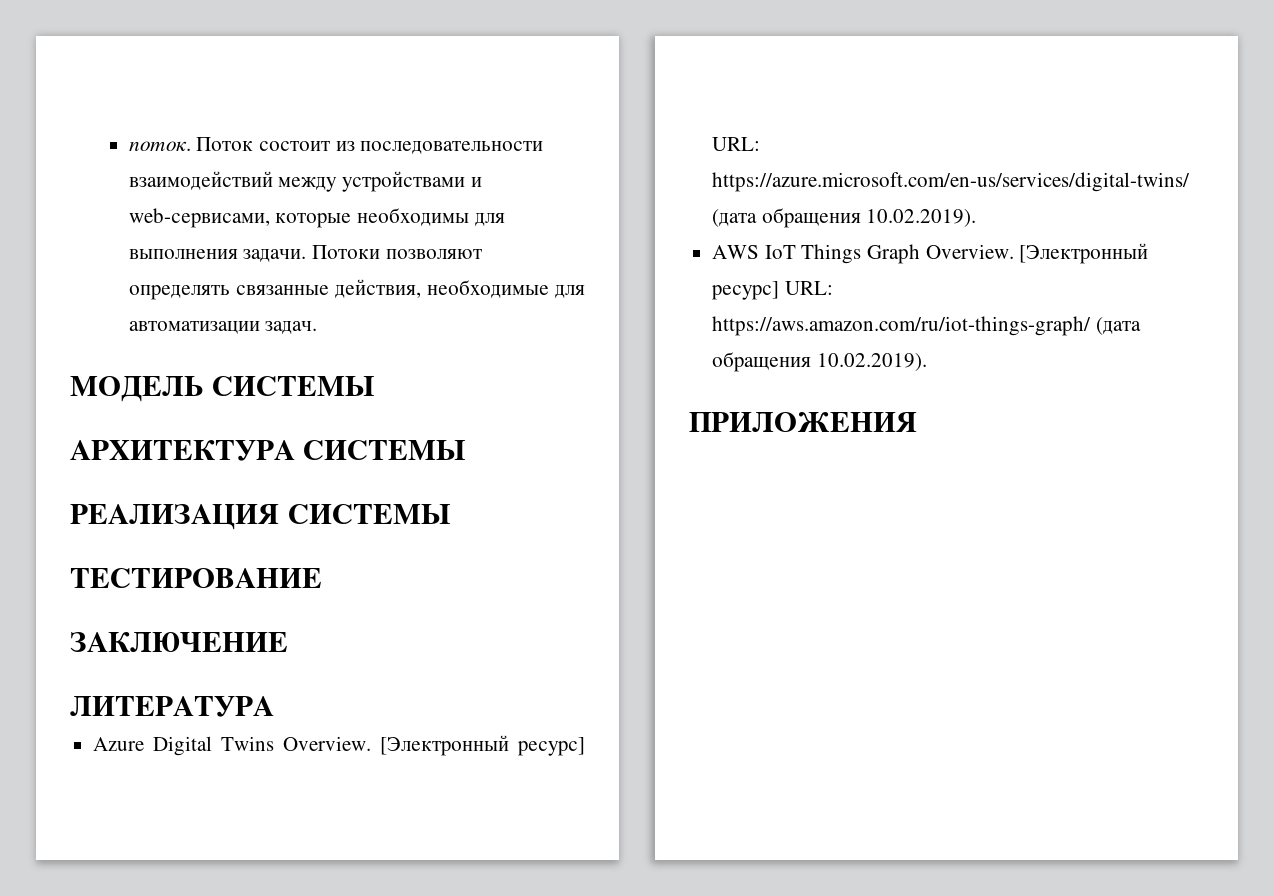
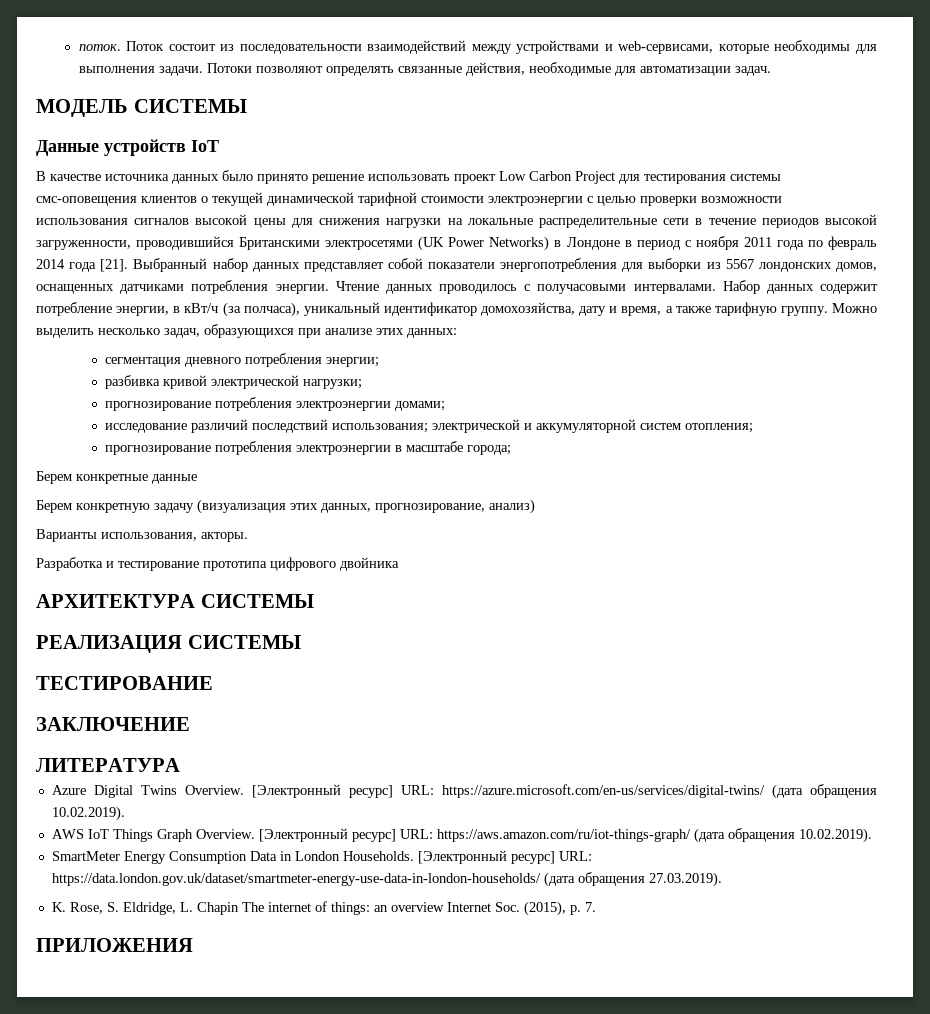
+ Данные устройств IoT
+ В качестве источника данных было принято решение использовать проект Low Carbon Project для тестирования системы смс-оповещения клиентов о текущей динамической тарифной стоимости электроэнергии с целью проверки возможности использования сигналов высокой цены для снижения нагрузки на локальные распределительные сети в течение периодов высокой загруженности, проводившийся Британскими электросетями (UK Power Networks) в Лондоне в период с ноября 2011 года по февраль 2014 года [21]. Выбранный набор данных представляет собой показатели энергопотребления для выборки из 5567 лондонских домов, оснащенных датчиками потребления энергии. Чтение данных проводилось с получасовыми интервалами. Набор данных содержит потребление энергии, в кВт/ч (за полчаса), уникальный идентификатор домохозяйства, дату и время, а также тарифную группу. Можно выделить несколько задач, образующихся при анализе этих данных:
+ сегментация дневного потребления энергии;
+ разбивка кривой электрической нагрузки;
+ прогнозирование потребления электроэнергии домами;
+ исследование различий последствий использования; электрической и аккумуляторной систем отопления;
+ прогнозирование потребления электроэнергии в масштабе города;
+ Берем конкретные данные
+ Берем конкретную задачу (визуализация этих данных, прогнозирование, анализ)
+ Варианты использования, акторы.
+ Разработка и тестирование прототипа цифрового двойника
+ SmartMeter Energy Consumption Data in London Households. [Электронный ресурс] URL: https://data.london.gov.uk/dataset/smartmeter-energy-use-data-in-london-households/ (дата обращения 27.03.2019).
+ K. Rose, S. Eldridge, L. Chapin The internet of things: an overview Internet Soc. (2015), p. 7.

